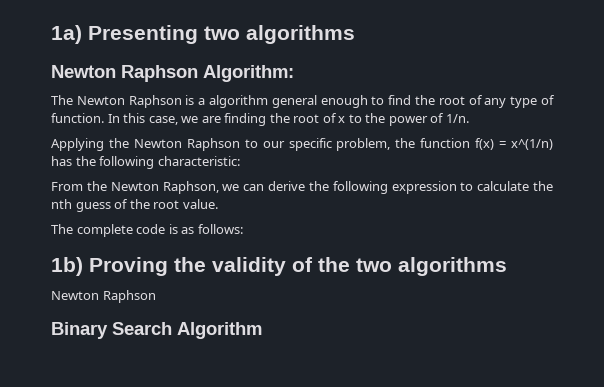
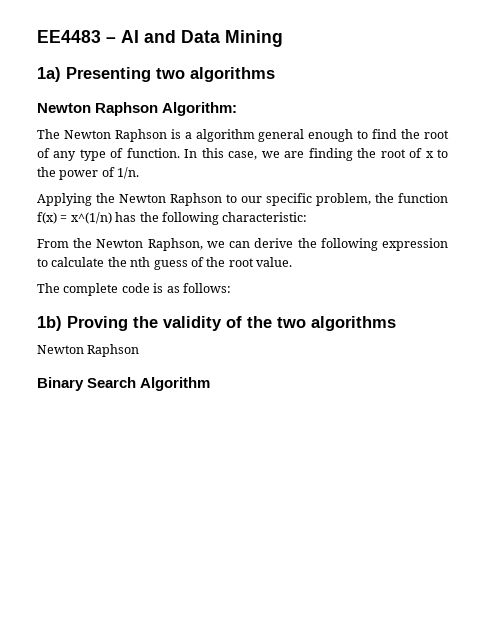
+ EE4483 – AI and Data Mining

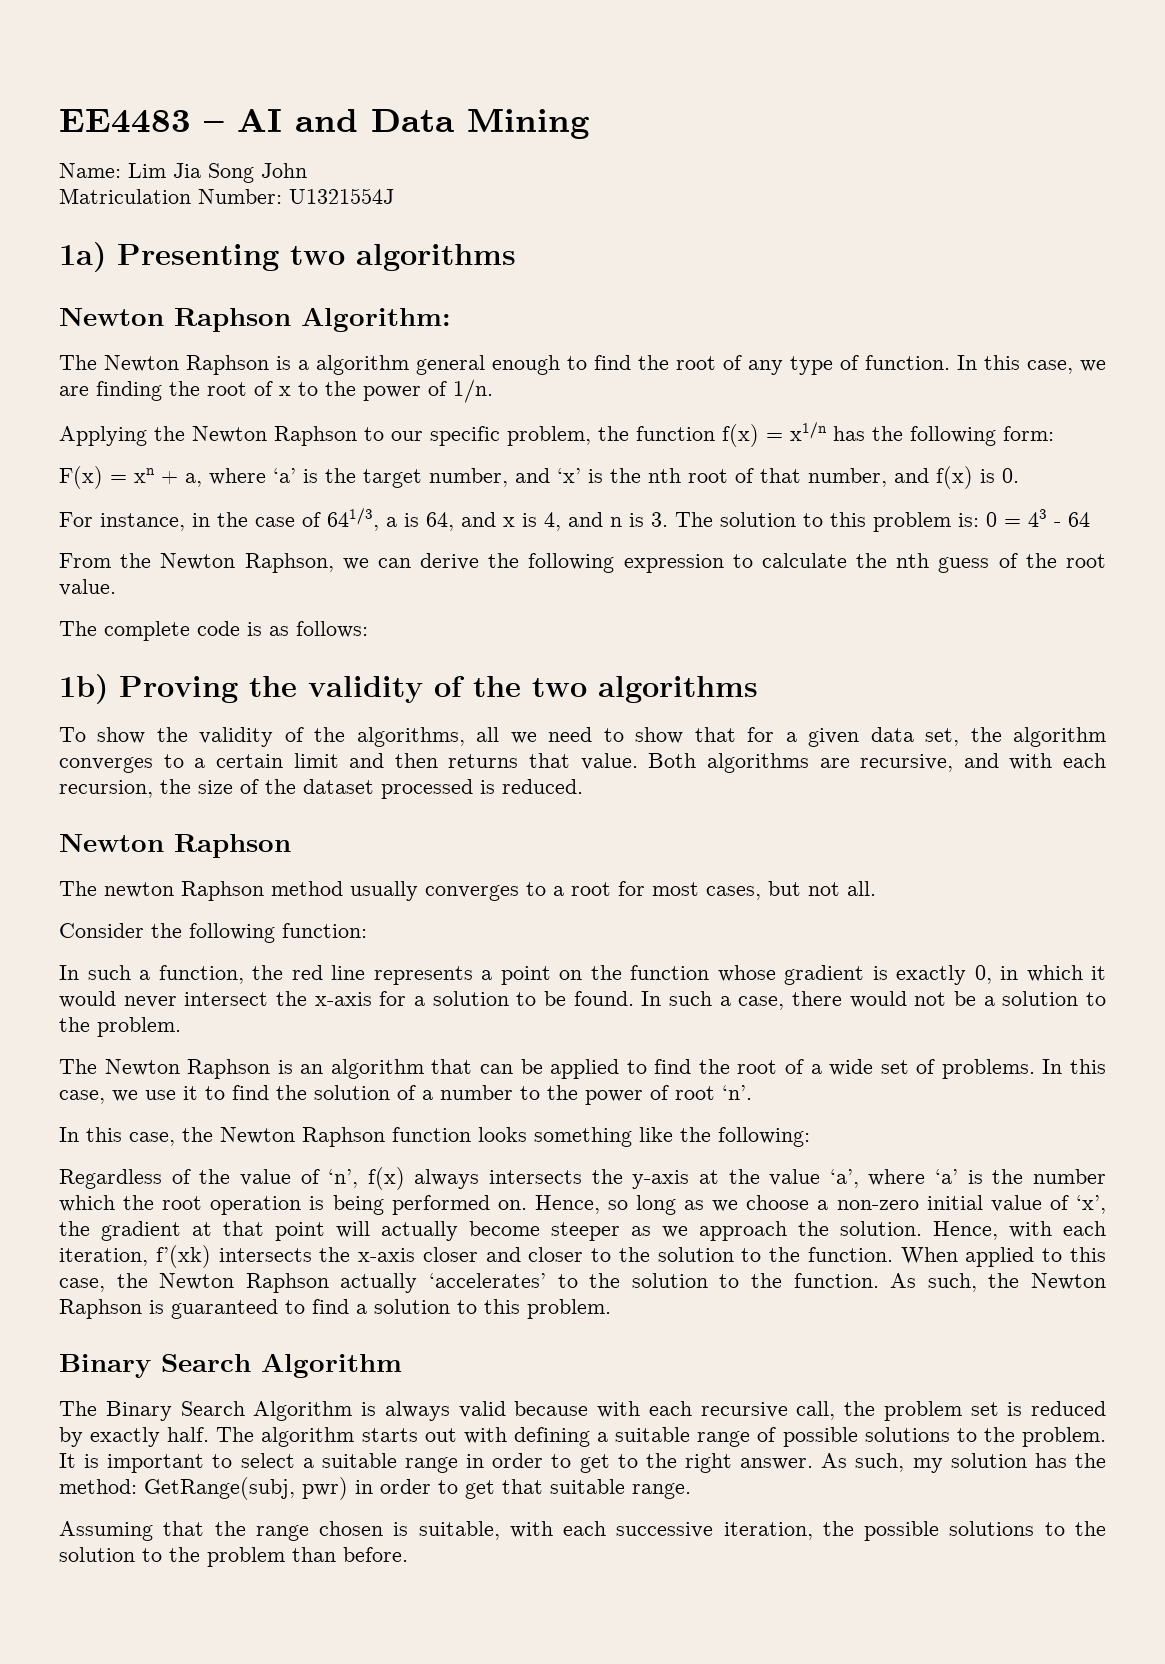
+ Name: Lim Jia Song John
+ Matriculation Number: U1321554J
- Applying the Newton Raphson to our specific problem, the function f(x) = x^(1/n) has the following characteristic:
+ Applying the Newton Raphson to our specific problem, the function f(x) = x1/n has the following form:
+ F(x) = xn + a, where ‘a’ is the target number, and ‘x’ is the nth root of that number, and f(x) is 0.
+ For instance, in the case of 641/3, a is 64, and x is 4, and n is 3. The solution to this problem is: 0 = 43 - 64
  1b) Proving the validity of the two algorithms
+ To show the validity of the algorithms, all we need to show that for a given data set, the algorithm converges to a certain limit and then returns that value. Both algorithms are recursive, and with each recursion, the size of the dataset processed is reduced.
  Newton Raphson
+ The newton Raphson method usually converges to a root for most cases, but not all.
+ Consider the following function:
+ In such a function, the red line represents a point on the function whose gradient is exactly 0, in which it would never intersect the x-axis for a solution to be found. In such a case, there would not be a solution to the problem.
+ The Newton Raphson is an algorithm that can be applied to find the root of a wide set of problems. In this case, we use it to find the solution of a number to the power of root ‘n’.
+ In this case, the Newton Raphson function looks something like the following:
+ Regardless of the value of ‘n’, f(x) always intersects the y-axis at the value ‘a’, where ‘a’ is the number which the root operation is being performed on. Hence, so long as we choose a non-zero initial value of ‘x’, the gradient at that point will actually become steeper as we approach the solution. Hence, with each iteration, f’(xk) intersects the x-axis closer and closer to the solution to the function. When applied to this case, the Newton Raphson actually ‘accelerates’ to the solution to the function. As such, the Newton Raphson is guaranteed to find a solution to this problem.
  Binary Search Algorithm
+ The Binary Search Algorithm is always valid because with each recursive call, the problem set is reduced by exactly half. The algorithm starts out with defining a suitable range of possible solutions to the problem. It is important to select a suitable range in order to get to the right answer. As such, my solution has the method: GetRange(subj, pwr) in order to get that suitable range.
+ Assuming that the range chosen is suitable, with each successive iteration, the possible solutions to the solution to the problem than before.

